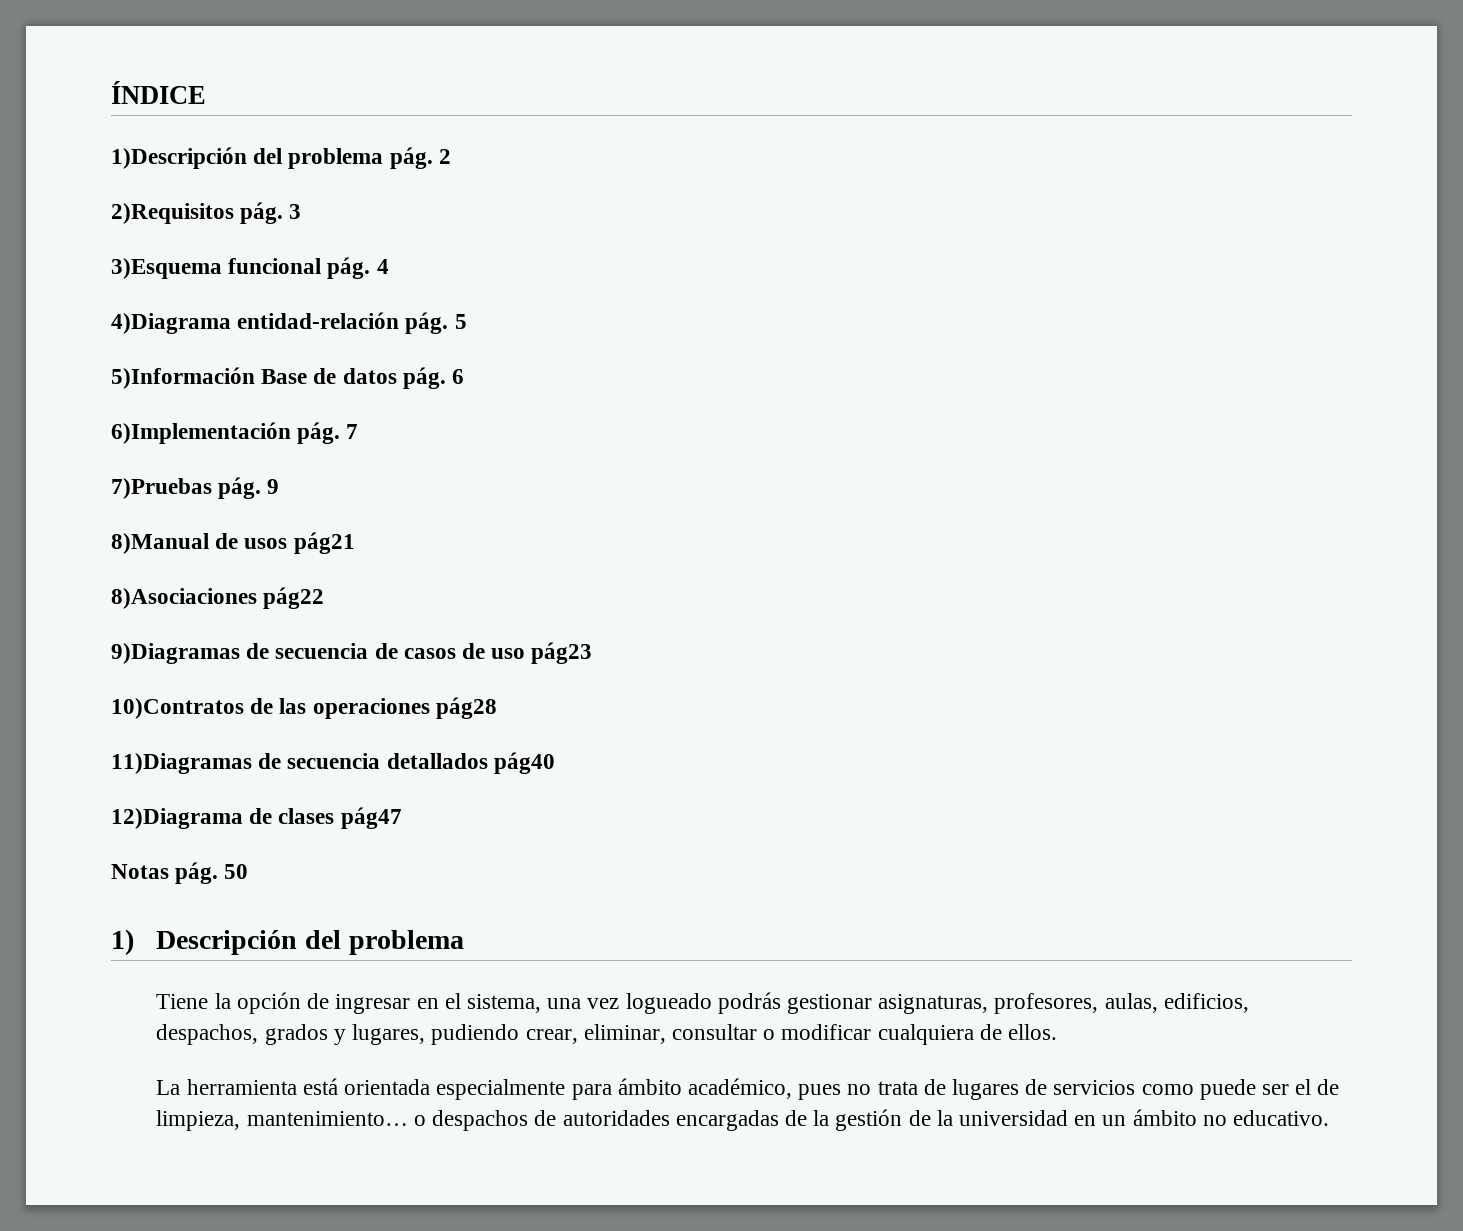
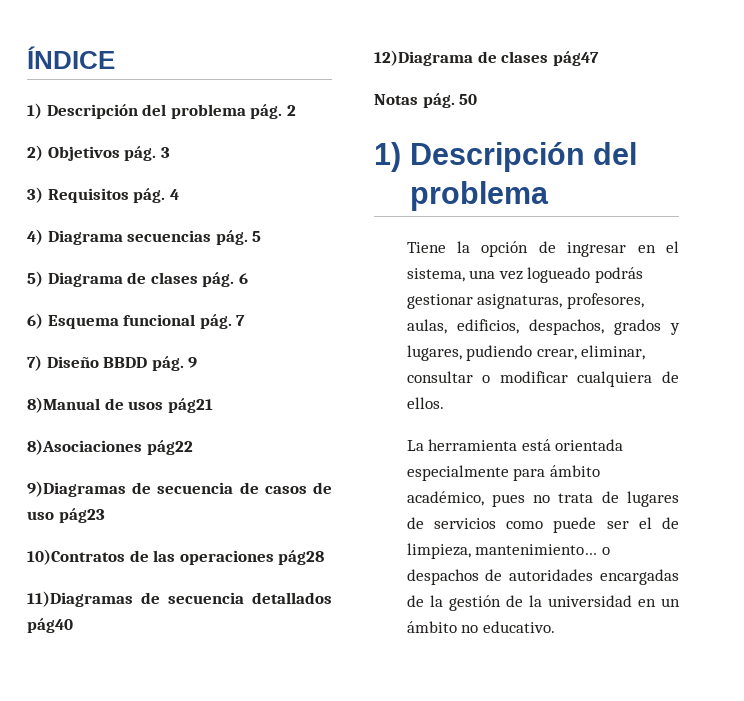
- 1)Descripción del problema pág.
+ 1) Descripción del problema pág.
- 2)Requisitos pág.
+ 2) Objetivos pág.
- 3)Esquema funcional pág.
+ 3) Requisitos pág.
- 4)Diagrama entidad-relación pág.
+ 4) Diagrama secuencias pág.
- 5)Información Base de datos pág.
+ 5) Diagrama de clases pág.
- 6)Implementación pág.
+ 6) Esquema funcional pág.
- 7)Pruebas pág.
+ 7) Diseño BBDD pág.

